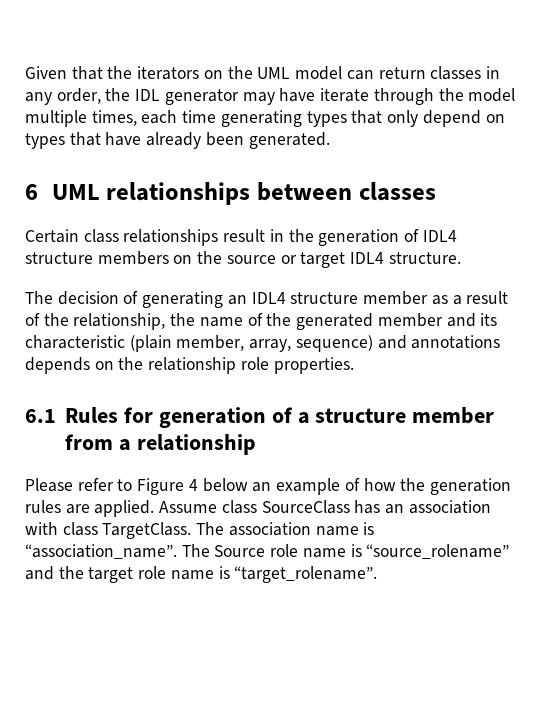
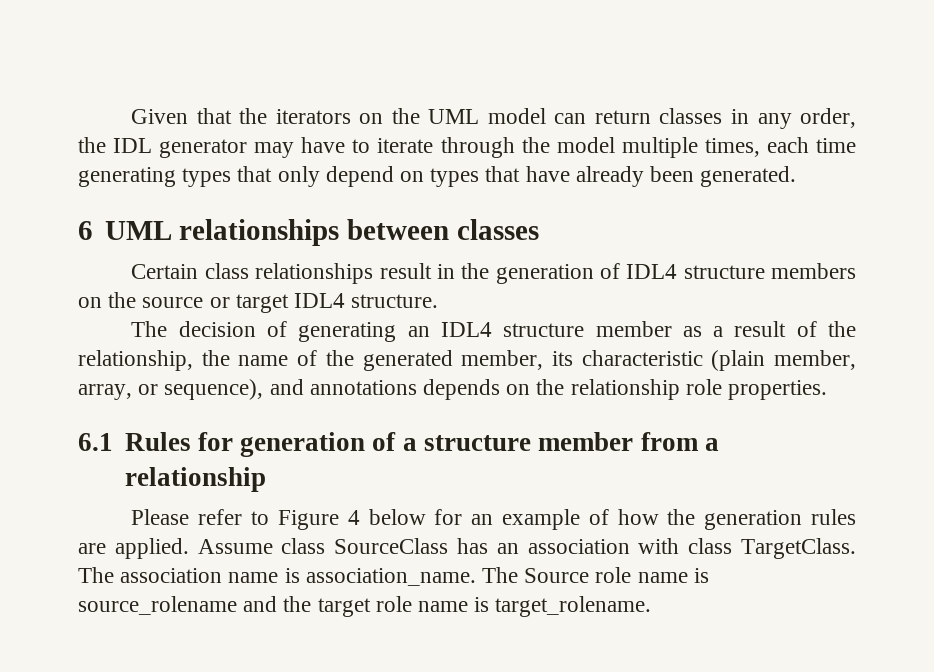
- Given that the iterators on the UML model can return classes in any order, the IDL generator may have iterate through the model multiple times, each time generating types that only depend on types that have already been generated.
+ Given that the iterators on the UML model can return classes in any order, the IDL generator may have to iterate through the model multiple times, each time generating types that only depend on types that have already been generated.
- The decision of generating an IDL4 structure member as a result of the relationship, the name of the generated member and its characteristic (plain member, array, sequence) and annotations depends on the relationship role properties.
+ The decision of generating an IDL4 structure member as a result of the relationship, the name of the generated member, its characteristic (plain member, array, or sequence), and annotations depends on the relationship role properties.
- Please refer to Figure 4 below an example of how the generation rules are applied.
+ Please refer to Figure 4 below for an example of how the generation rules are applied.
- The association name is “association_name”.
+ The association name is association_name.
- The Source role name is “source_rolename” and the target role name is “target_rolename”.
+ The Source role name is source_rolename and the target role name is target_rolename.

